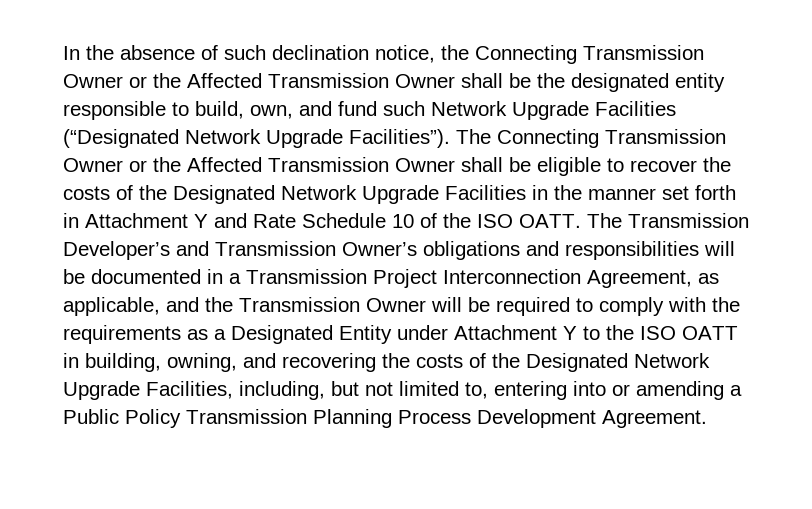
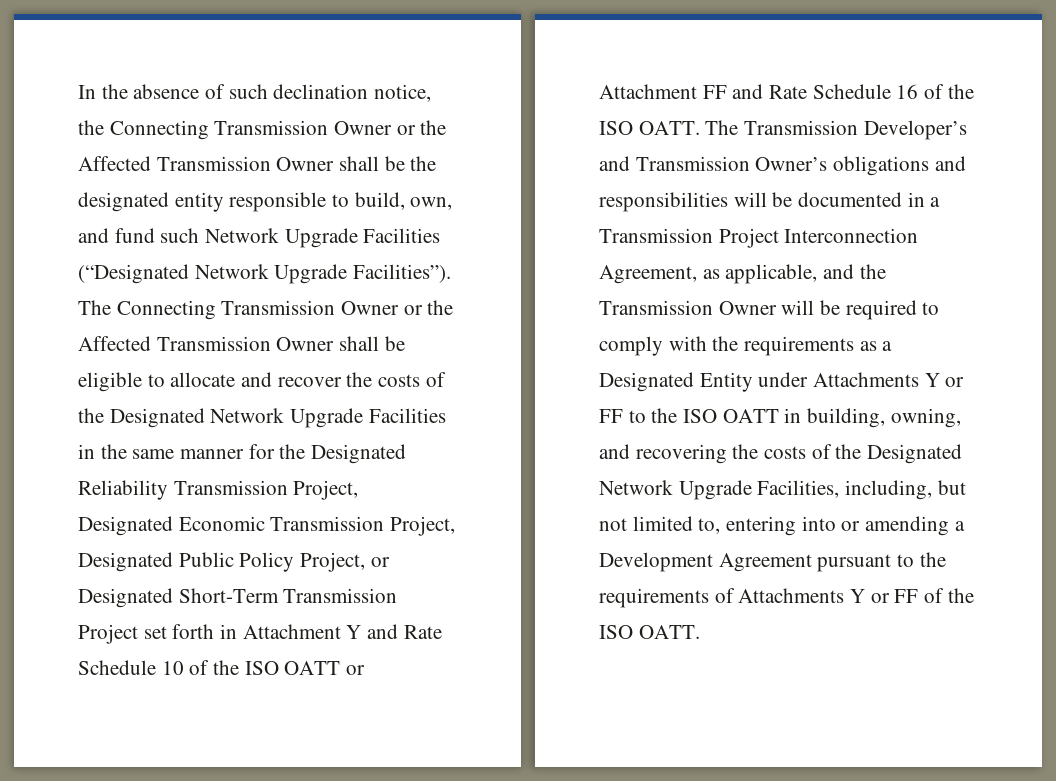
- The Connecting Transmission Owner or the Affected Transmission Owner shall be eligible to recover the costs of the Designated Network Upgrade Facilities in the manner set forth in Attachment Y and Rate Schedule 10 of the ISO OATT.
+ The Connecting Transmission Owner or the Affected Transmission Owner shall be eligible to allocate and recover the costs of the Designated Network Upgrade Facilities in the same manner for the Designated Reliability Transmission Project, Designated Economic Transmission Project, Designated Public Policy Project, or Designated Short-Term Transmission Project set forth in Attachment Y and Rate Schedule 10 of the ISO OATT or Attachment FF and Rate Schedule 16 of the ISO OATT.
- The Transmission Developer’s and Transmission Owner’s obligations and responsibilities will be documented in a Transmission Project Interconnection Agreement, as applicable, and the Transmission Owner will be required to comply with the requirements as a Designated Entity under Attachment Y to the ISO OATT in building, owning, and recovering the costs of the Designated Network Upgrade Facilities, including, but not limited to, entering into or amending a Public Policy Transmission Planning Process Development Agreement.
+ The Transmission Developer’s and Transmission Owner’s obligations and responsibilities will be documented in a Transmission Project Interconnection Agreement, as applicable, and the Transmission Owner will be required to comply with the requirements as a Designated Entity under Attachments Y or FF to the ISO OATT in building, owning, and recovering the costs of the Designated Network Upgrade Facilities, including, but not limited to, entering into or amending a Development Agreement pursuant to the requirements of Attachments Y or FF of the ISO OATT.

